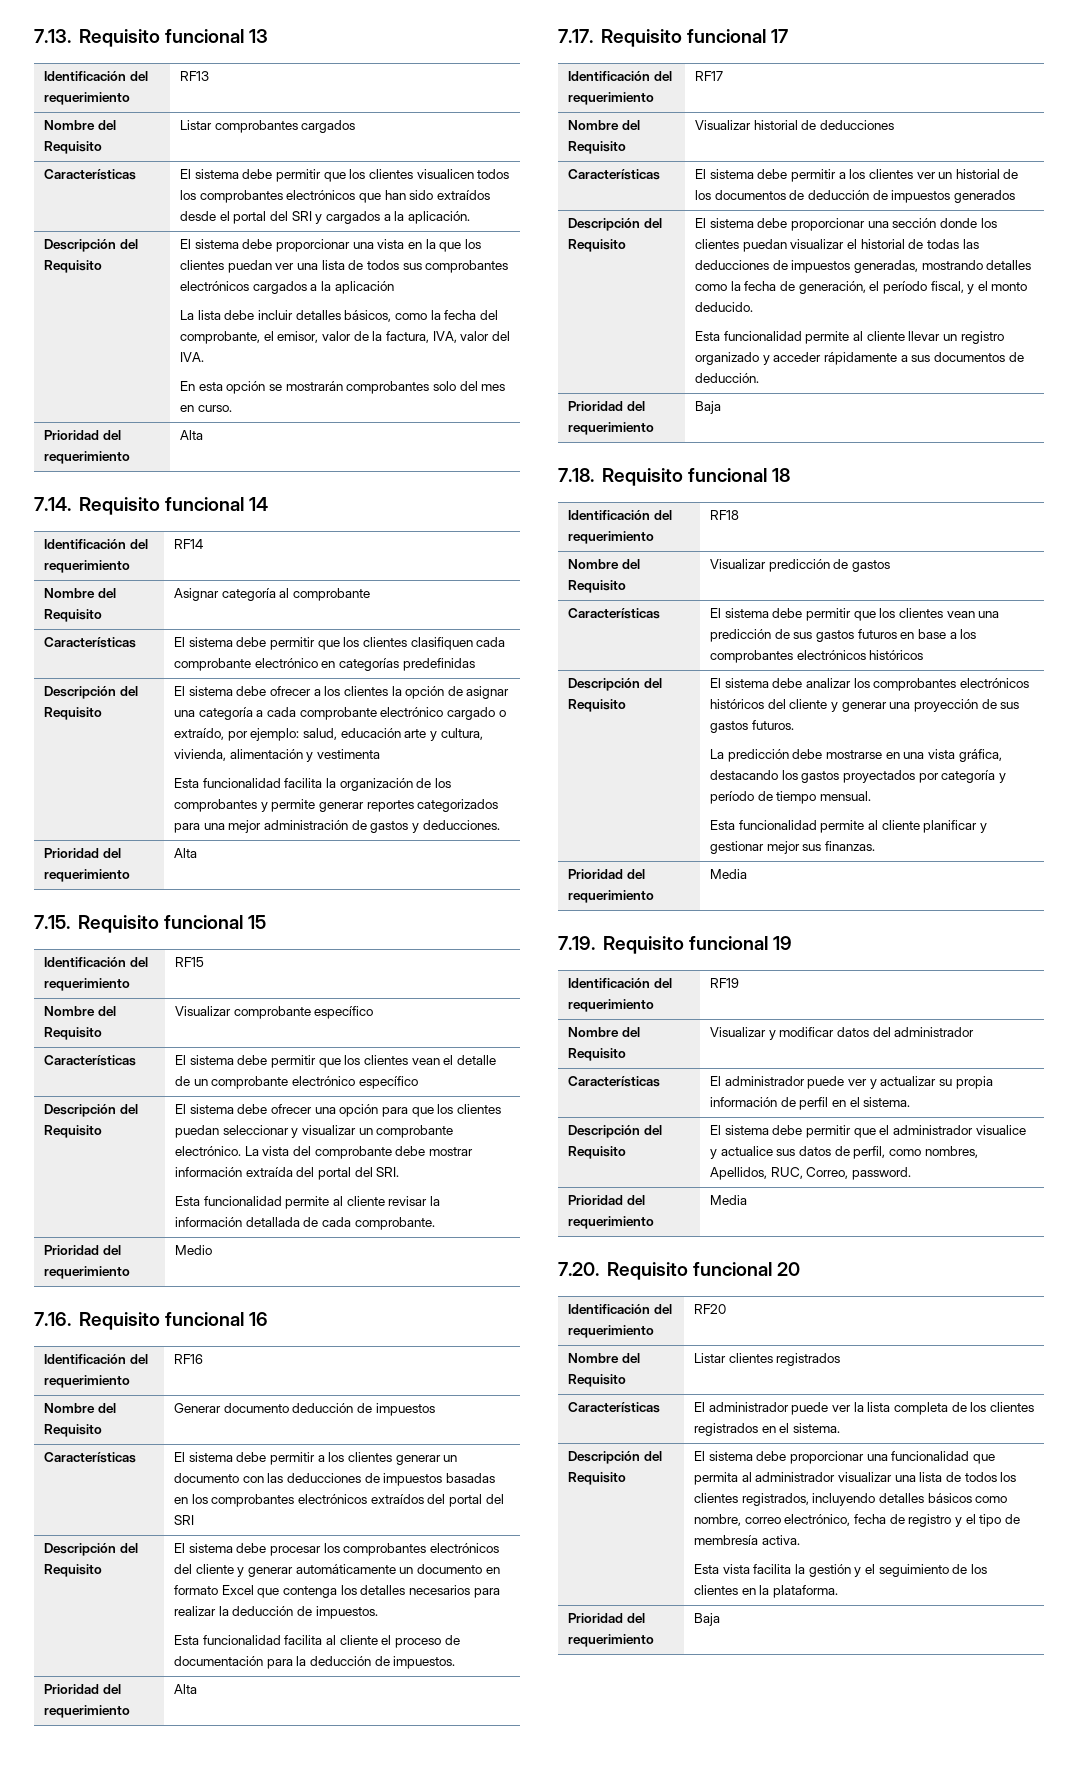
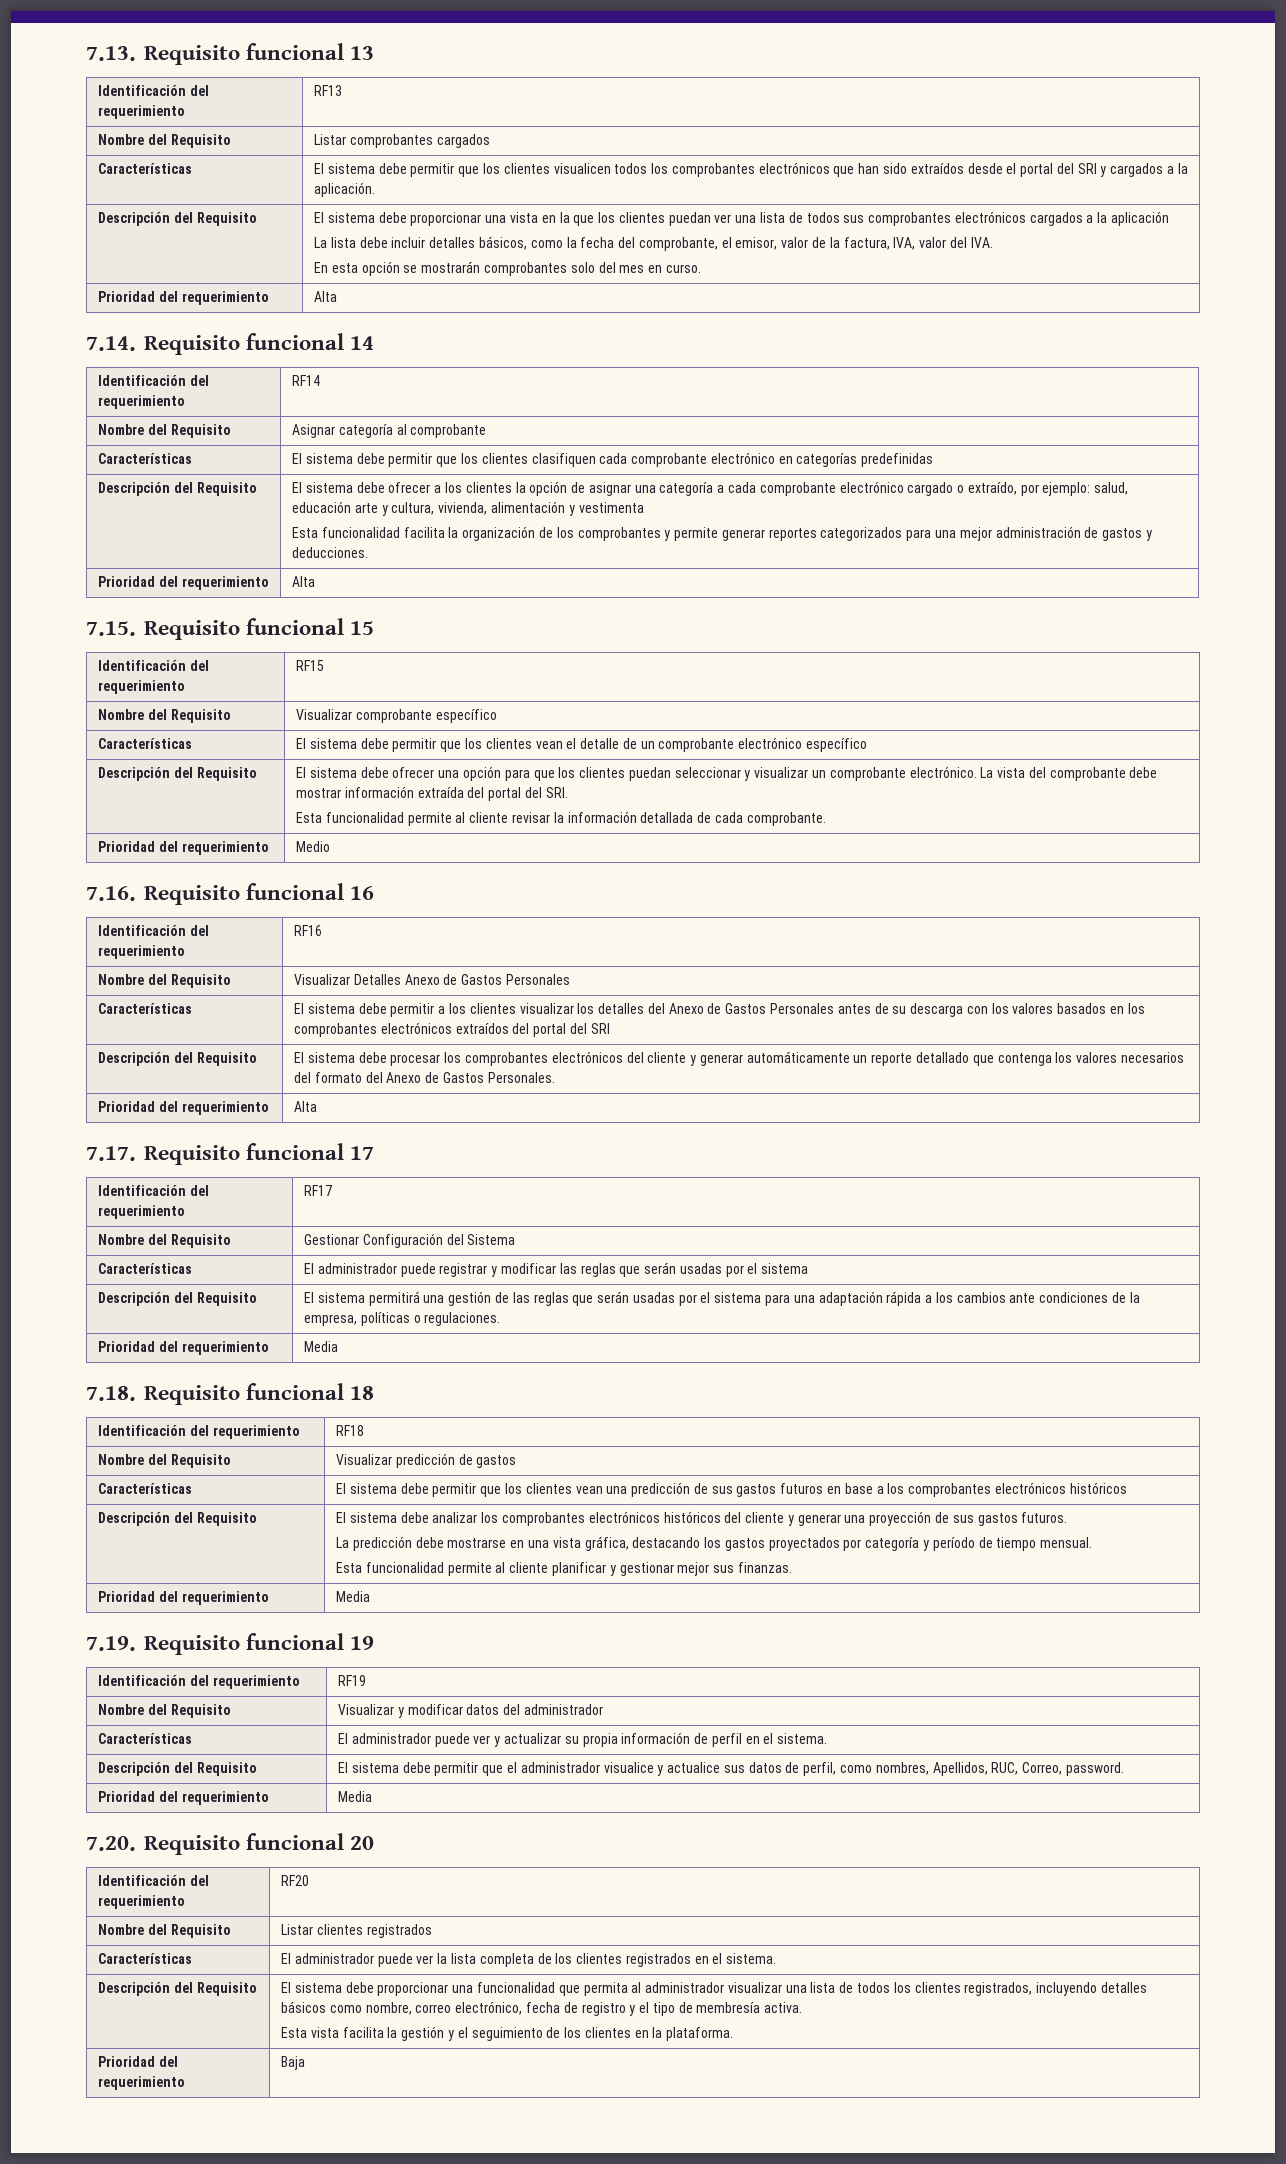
- Nombre del Requisito | Generar documento deducción de impuestos
- Características | El sistema debe permitir a los clientes generar un documento con las deducciones de impuestos basadas en los comprobantes electrónicos extraídos del portal del SRI
+ Nombre del Requisito | Visualizar Detalles Anexo de Gastos Personales
+ Características | El sistema debe permitir a los clientes visualizar los detalles del Anexo de Gastos Personales antes de su descarga con los valores basados en los comprobantes electrónicos extraídos del portal del SRI
- El sistema debe procesar los comprobantes electrónicos del cliente y generar automáticamente un documento en formato Excel que contenga los detalles necesarios para realizar la deducción de impuestos.
- Esta funcionalidad facilita al cliente el proceso de documentación para la deducción de impuestos.
+ El sistema debe procesar los comprobantes electrónicos del cliente y generar automáticamente un reporte detallado que contenga los valores necesarios del formato del Anexo de Gastos Personales.
- Nombre del Requisito | Visualizar historial de deducciones
- Características | El sistema debe permitir a los clientes ver un historial de los documentos de deducción de impuestos generados
- Descripción del Requisito | El sistema debe proporcionar una sección donde los clientes puedan visualizar el historial de todas las deducciones de impuestos generadas, mostrando detalles como la fecha de generación, el período fiscal, y el monto deducido.
- Esta funcionalidad permite al cliente llevar un registro organizado y acceder rápidamente a sus documentos de deducción.
- Prioridad del requerimiento | Baja
+ Nombre del Requisito | Gestionar Configuración del Sistema
+ Características | El administrador puede registrar y modificar las reglas que serán usadas por el sistema
+ Descripción del Requisito | El sistema permitirá una gestión de las reglas que serán usadas por el sistema para una adaptación rápida a los cambios ante condiciones de la empresa, políticas o regulaciones.
+ Prioridad del requerimiento | Media

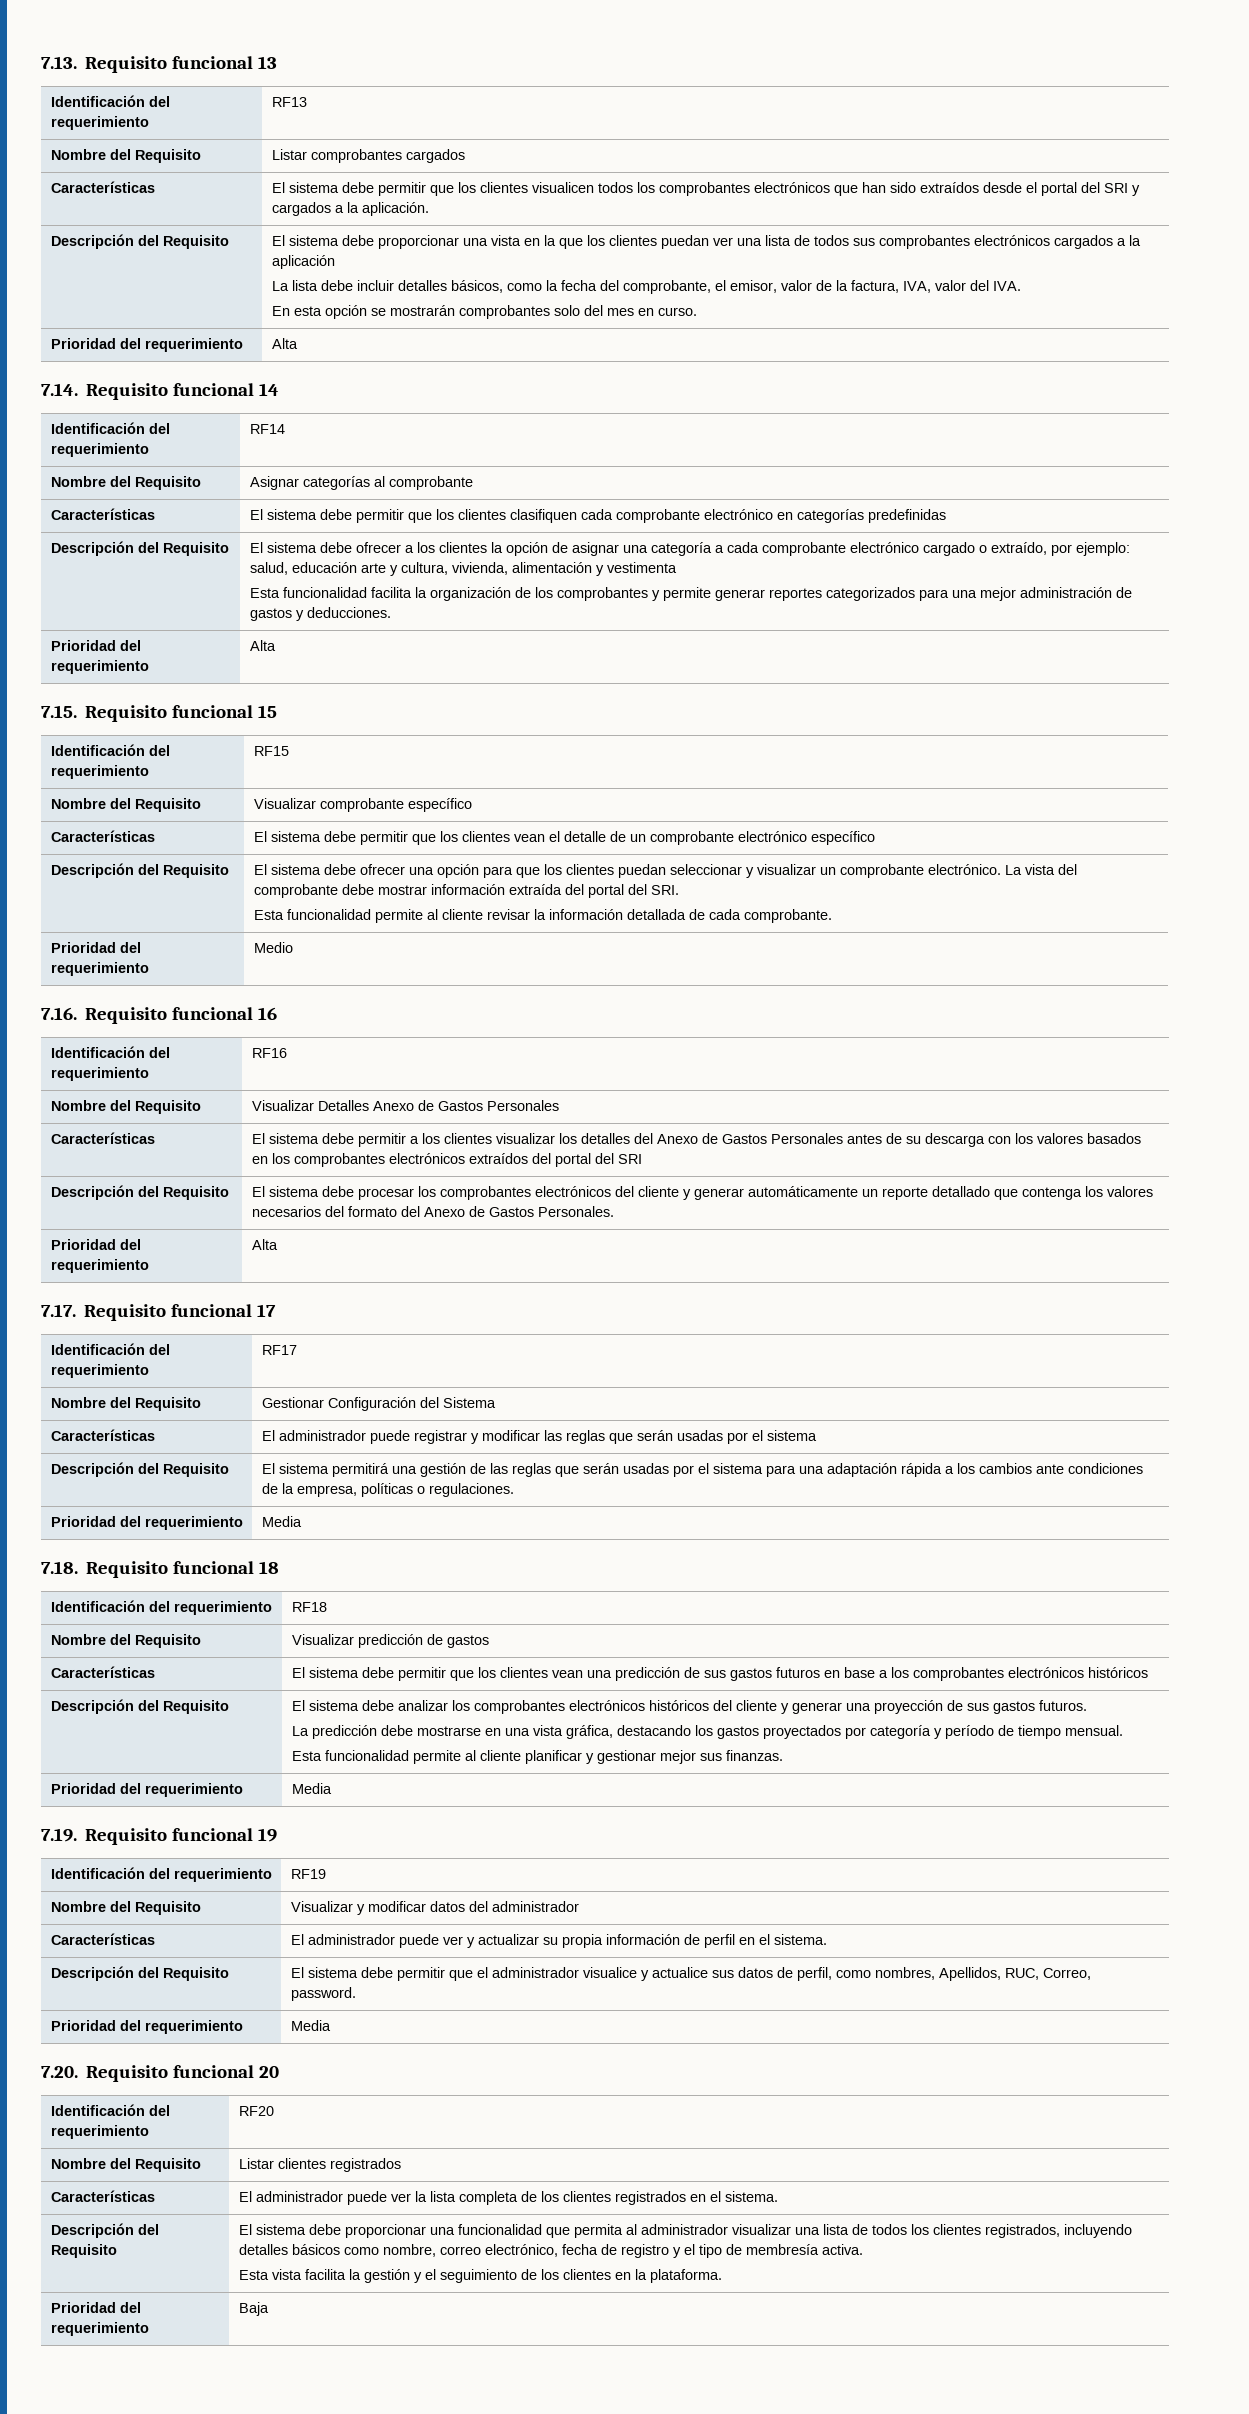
- Nombre del Requisito | Asignar categoría al comprobante
+ Nombre del Requisito | Asignar categorías al comprobante

